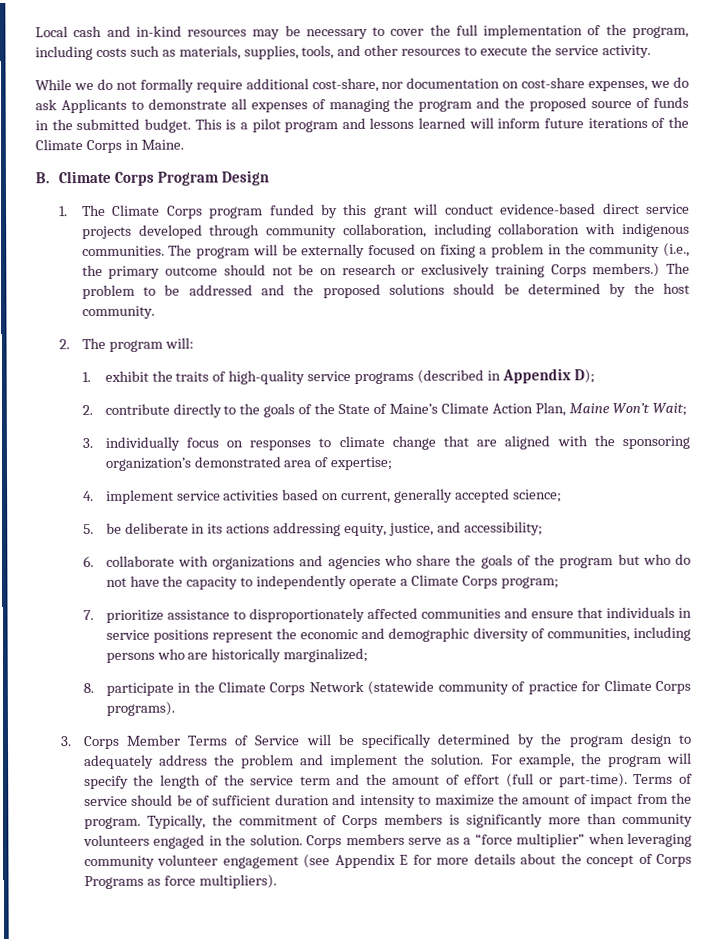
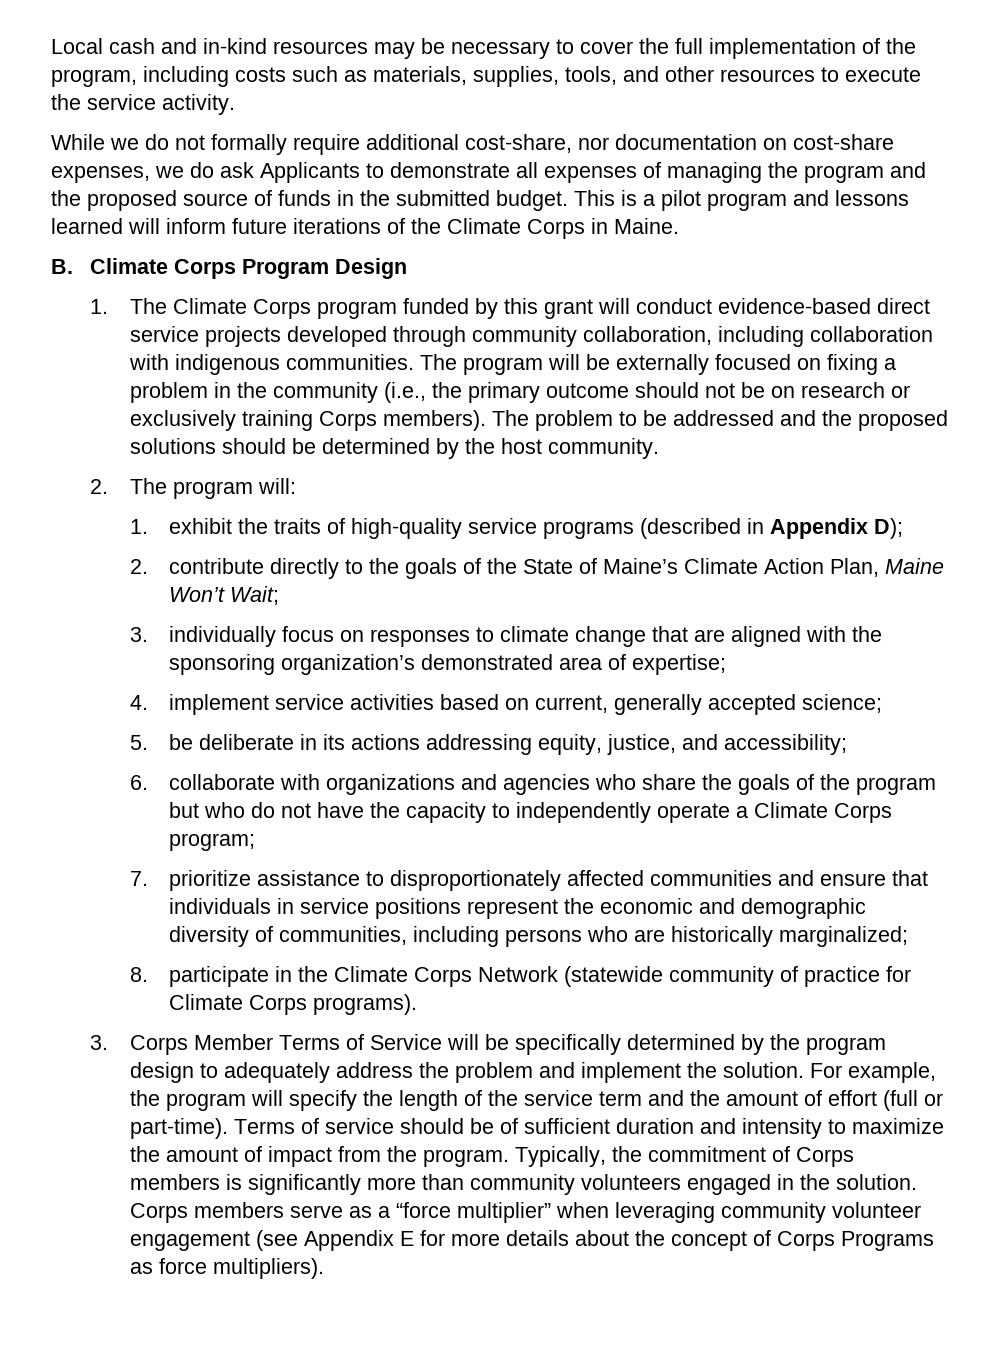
- The program will be externally focused on fixing a problem in the community (i.e., the primary outcome should not be on research or exclusively training Corps members.)
+ The program will be externally focused on fixing a problem in the community (i.e., the primary outcome should not be on research or exclusively training Corps members).

